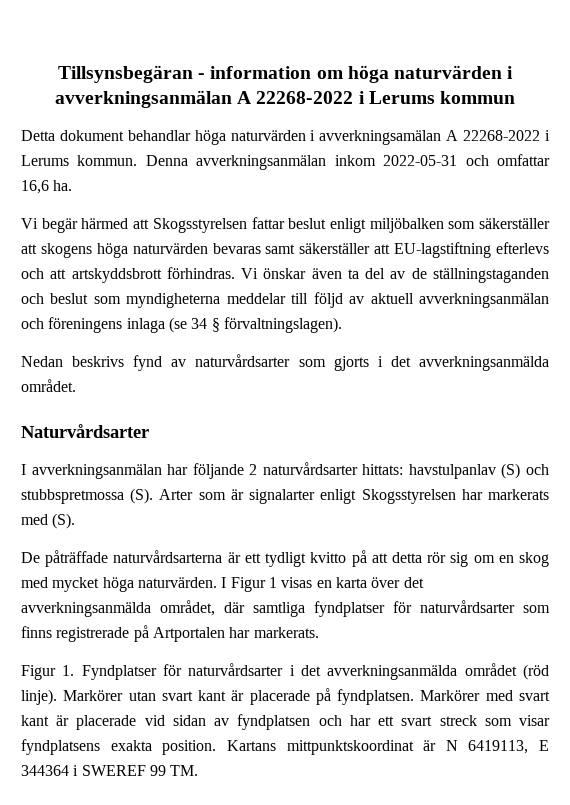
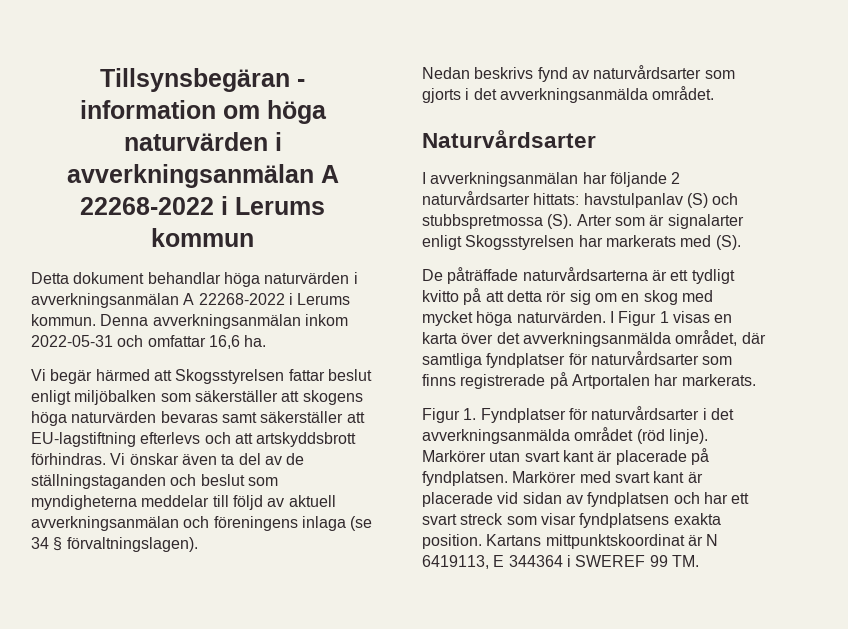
- Detta dokument behandlar höga naturvärden i avverkningsamälan A 22268-2022 i Lerums kommun.
+ Detta dokument behandlar höga naturvärden i avverkningsanmälan A 22268-2022 i Lerums kommun.

